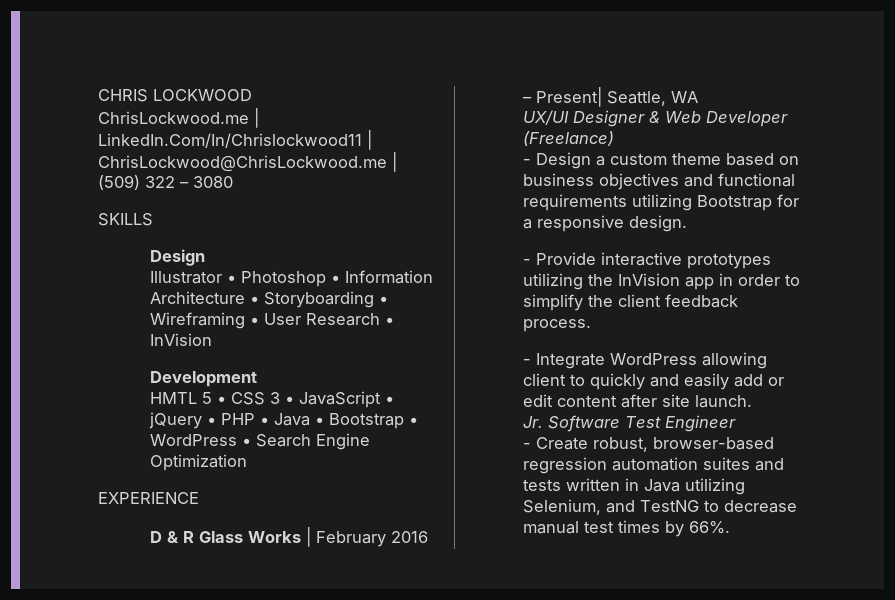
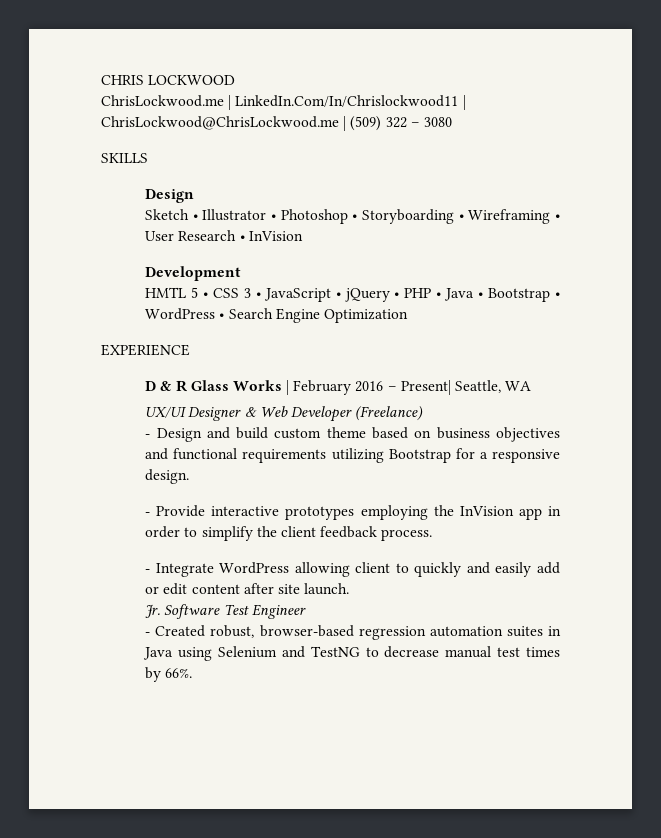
- Illustrator • Photoshop • Information Architecture • Storyboarding • Wireframing • User Research • InVision
+ Sketch • Illustrator • Photoshop • Storyboarding • Wireframing • User Research • InVision
- - Design a custom theme based on business objectives and functional requirements utilizing Bootstrap for a responsive design.
+ - Design and build custom theme based on business objectives and functional requirements utilizing Bootstrap for a responsive design.
- - Provide interactive prototypes utilizing the InVision app in order to simplify the client feedback process.
+ - Provide interactive prototypes employing the InVision app in order to simplify the client feedback process.
- - Create robust, browser-based regression automation suites and tests written in Java utilizing Selenium, and TestNG to decrease manual test times by 66%.
+ - Created robust, browser-based regression automation suites in Java using Selenium and TestNG to decrease manual test times by 66%.

